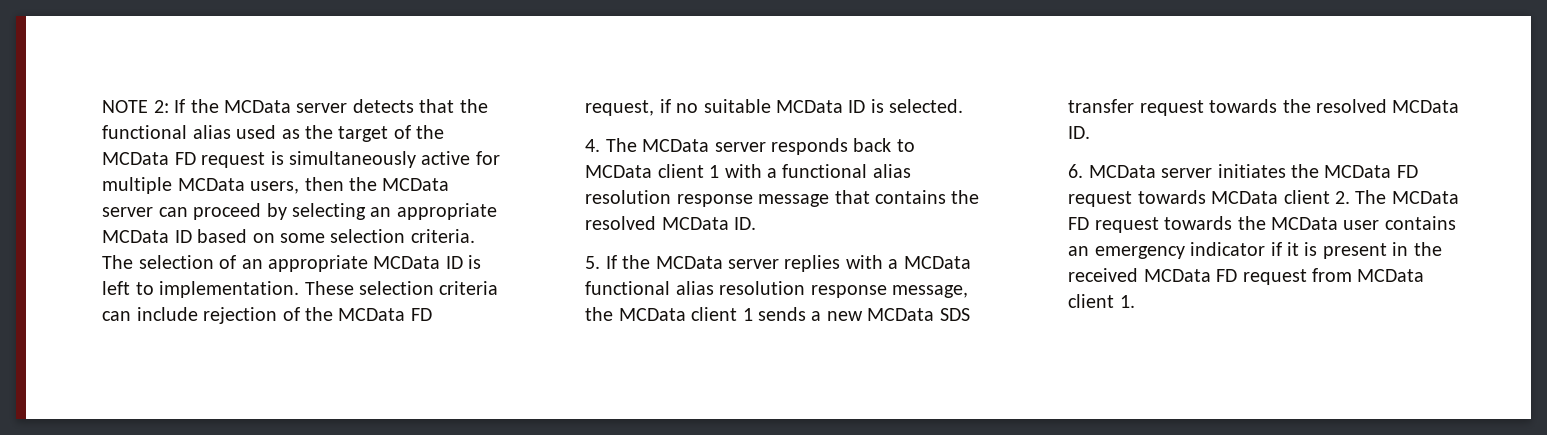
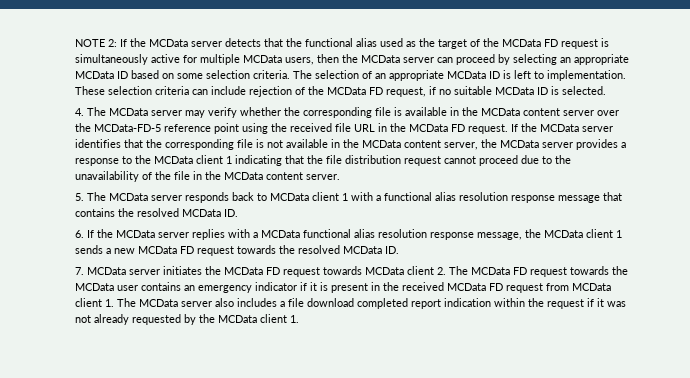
- 4. The MCData server responds back to MCData client 1 with a functional alias resolution response message that contains the resolved MCData ID.
+ 4. The MCData server may verify whether the corresponding file is available in the MCData content server over the MCData-FD-5 reference point using the received file URL in the MCData FD request. If the MCData server identifies that the corresponding file is not available in the MCData content server, the MCData server provides a response to the MCData client 1 indicating that the file distribution request cannot proceed due to the unavailability of the file in the MCData content server.
+ 5. The MCData server responds back to MCData client 1 with a functional alias resolution response message that contains the resolved MCData ID.
- 5. If the MCData server replies with a MCData functional alias resolution response message, the MCData client 1 sends a new MCData SDS transfer request towards the resolved MCData ID.
+ 6. If the MCData server replies with a MCData functional alias resolution response message, the MCData client 1 sends a new MCData FD request towards the resolved MCData ID.
- 6. MCData server initiates the MCData FD request towards MCData client 2. The MCData FD request towards the MCData user contains an emergency indicator if it is present in the received MCData FD request from MCData client 1.
+ 7. MCData server initiates the MCData FD request towards MCData client 2. The MCData FD request towards the MCData user contains an emergency indicator if it is present in the received MCData FD request from MCData client 1. The MCData server also includes a file download completed report indication within the request if it was not already requested by the MCData client 1.

